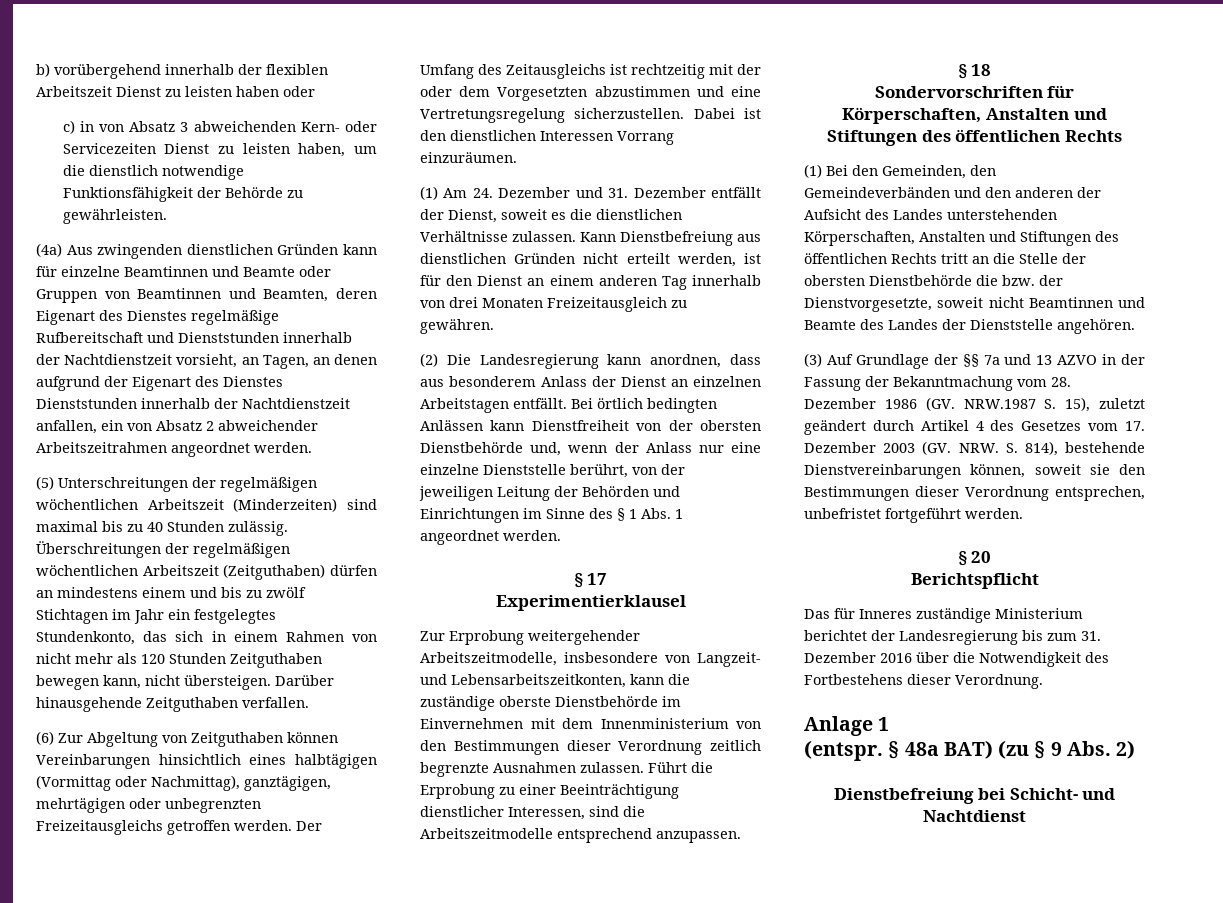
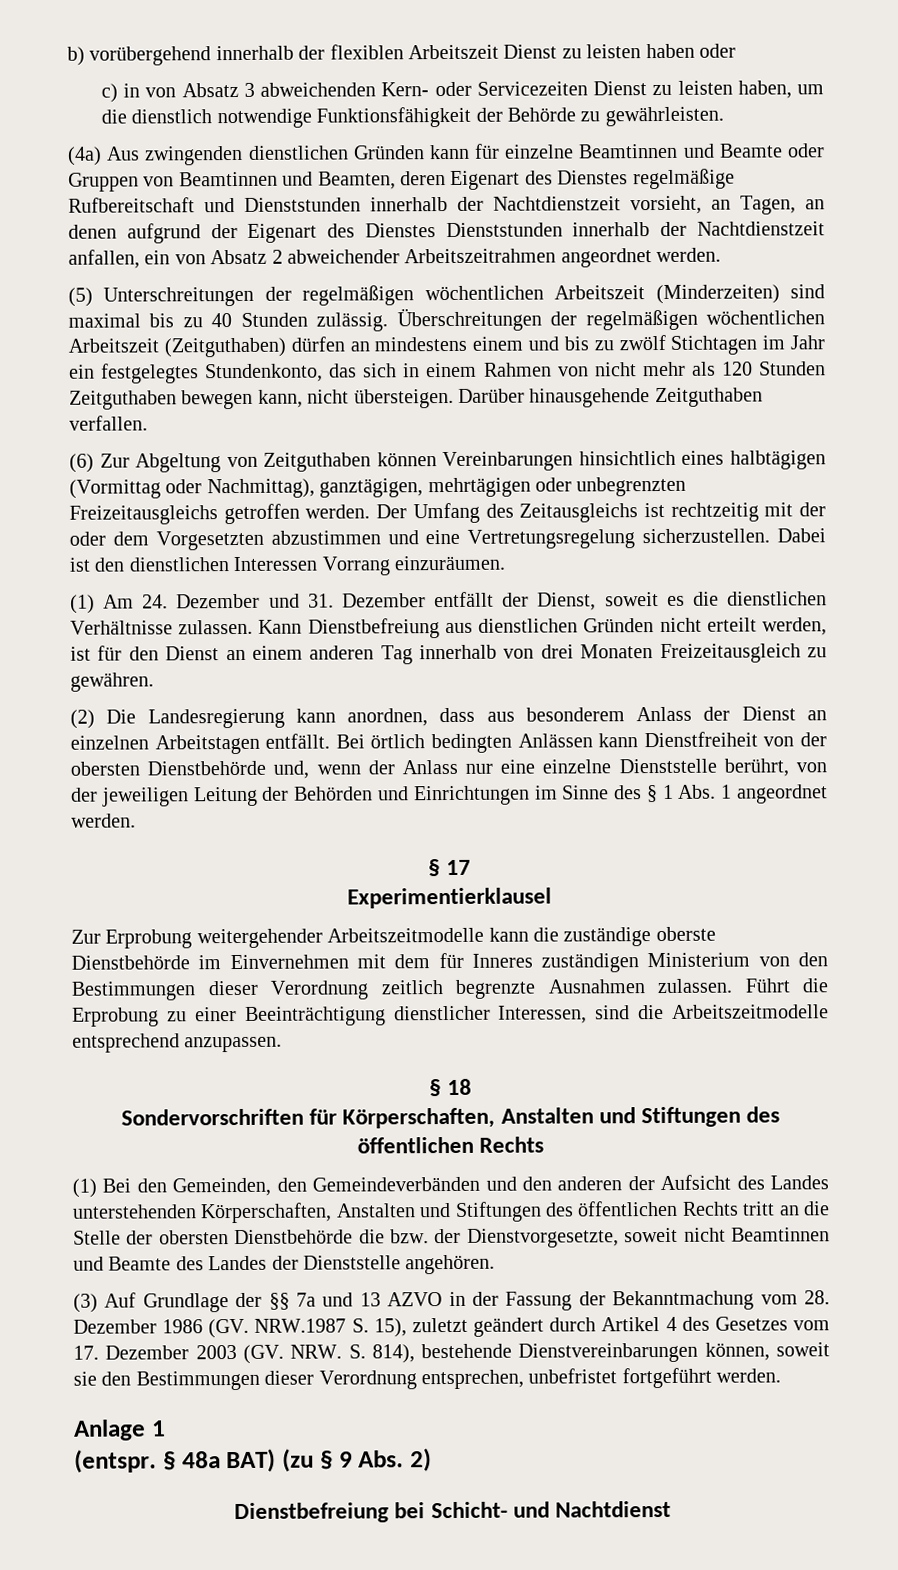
- Zur Erprobung weitergehender Arbeitszeitmodelle, insbesondere von Langzeit- und Lebensarbeitszeitkonten, kann die zuständige oberste Dienstbehörde im Einvernehmen mit dem Innenministerium von den Bestimmungen dieser Verordnung zeitlich begrenzte Ausnahmen zulassen.
+ Zur Erprobung weitergehender Arbeitszeitmodelle kann die zuständige oberste Dienstbehörde im Einvernehmen mit dem für Inneres zuständigen Ministerium von den Bestimmungen dieser Verordnung zeitlich begrenzte Ausnahmen zulassen.
- § 20
- Berichtspflicht
- Das für Inneres zuständige Ministerium berichtet der Landesregierung bis zum 31. Dezember 2016 über die Notwendigkeit des Fortbestehens dieser Verordnung.

